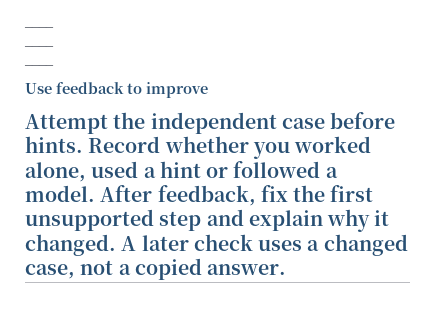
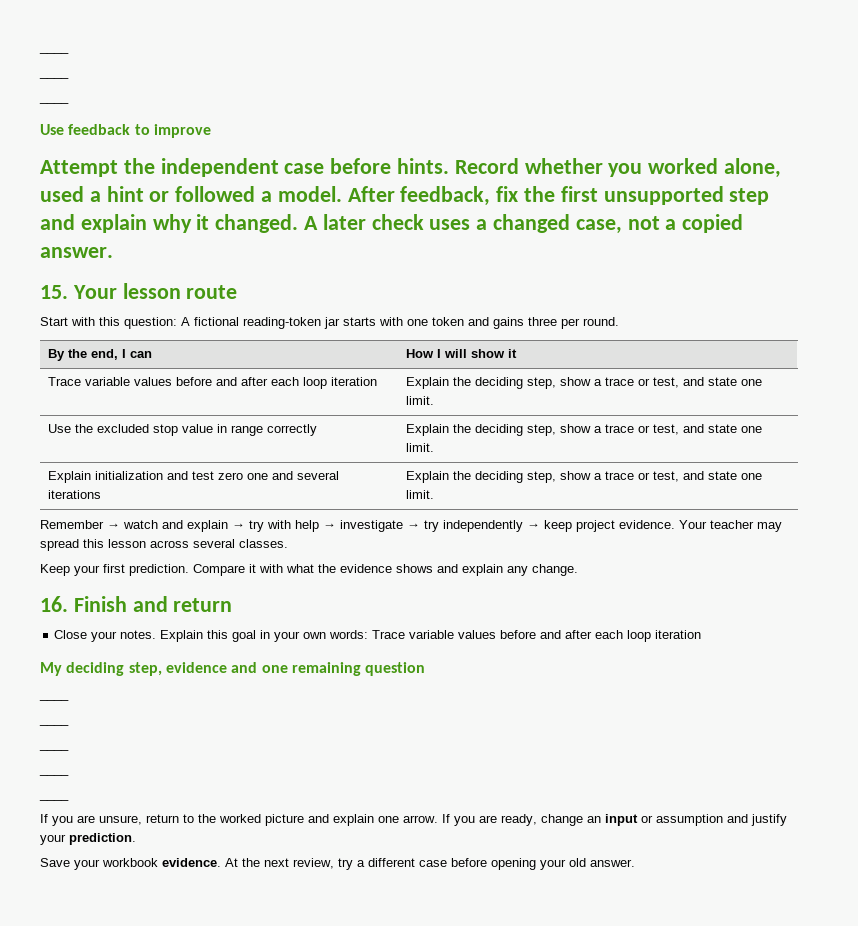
+ 15. Your lesson route
+ Start with this question: A fictional reading-token jar starts with one token and gains three per round.
+ By the end, I can | How I will show it
+ Trace variable values before and after each loop iteration | Explain the deciding step, show a trace or test, and state one limit.
+ Use the excluded stop value in range correctly | Explain the deciding step, show a trace or test, and state one limit.
+ Explain initialization and test zero one and several iterations | Explain the deciding step, show a trace or test, and state one limit.
+ Remember → watch and explain → try with help → investigate → try independently → keep project evidence. Your teacher may spread this lesson across several classes.
+ Keep your first prediction. Compare it with what the evidence shows and explain any change.
+ 16. Finish and return
+ Close your notes. Explain this goal in your own words: Trace variable values before and after each loop iteration
+ My deciding step, evidence and one remaining question
+ ____
+ ____
+ ____
+ ____
+ ____
+ If you are unsure, return to the worked picture and explain one arrow. If you are ready, change an input or assumption and justify your prediction.
+ Save your workbook evidence. At the next review, try a different case before opening your old answer.

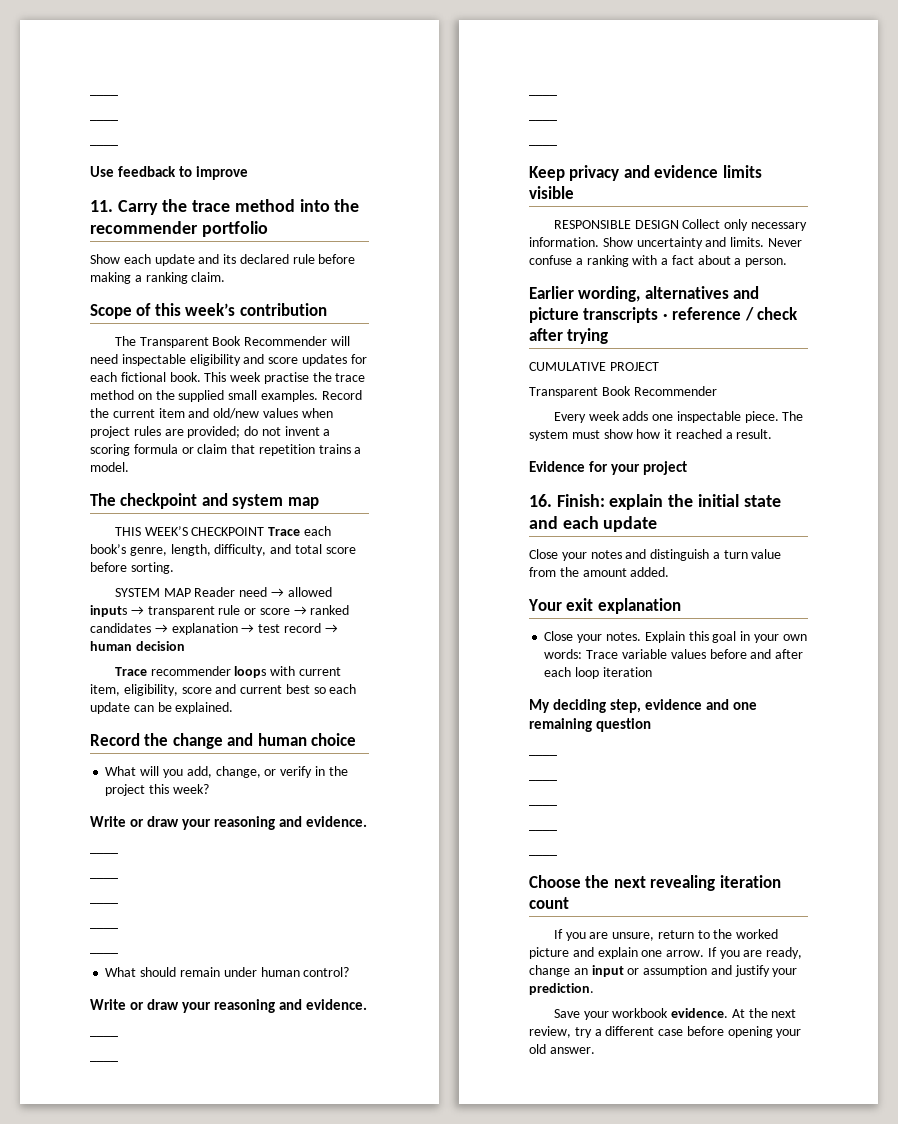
- Attempt the independent case before hints. Record whether you worked alone, used a hint or followed a model. After feedback, fix the first unsupported step and explain why it changed. A later check uses a changed case, not a copied answer.
- 15. Your lesson route
- Start with this question: A fictional reading-token jar starts with one token and gains three per round.
- By the end, I can | How I will show it
- Trace variable values before and after each loop iteration | Explain the deciding step, show a trace or test, and state one limit.
- Use the excluded stop value in range correctly | Explain the deciding step, show a trace or test, and state one limit.
- Explain initialization and test zero one and several iterations | Explain the deciding step, show a trace or test, and state one limit.
- Remember → watch and explain → try with help → investigate → try independently → keep project evidence. Your teacher may spread this lesson across several classes.
- Keep your first prediction. Compare it with what the evidence shows and explain any change.
- 16. Finish and return
+ 11. Carry the trace method into the recommender portfolio
+ Show each update and its declared rule before making a ranking claim.
+ Scope of this week’s contribution
+ The Transparent Book Recommender will need inspectable eligibility and score updates for each fictional book. This week practise the trace method on the supplied small examples. Record the current item and old/new values when project rules are provided; do not invent a scoring formula or claim that repetition trains a model.
+ The checkpoint and system map
+ THIS WEEK’S CHECKPOINT Trace each book’s genre, length, difficulty, and total score before sorting.
+ SYSTEM MAP Reader need → allowed inputs → transparent rule or score → ranked candidates → explanation → test record → human decision
+ Trace recommender loops with current item, eligibility, score and current best so each update can be explained.
+ Record the change and human choice
+ What will you add, change, or verify in the project this week?
+ Write or draw your reasoning and evidence.
+ ____
+ ____
+ ____
+ ____
+ ____
+ What should remain under human control?
+ Write or draw your reasoning and evidence.
+ ____
+ ____
+ ____
+ ____
+ ____
+ Keep privacy and evidence limits visible
+ RESPONSIBLE DESIGN Collect only necessary information. Show uncertainty and limits. Never confuse a ranking with a fact about a person.
+ Earlier wording, alternatives and picture transcripts · reference / check after trying
+ CUMULATIVE PROJECT
+ Transparent Book Recommender
+ Every week adds one inspectable piece. The system must show how it reached a result.
+ Evidence for your project
+ 16. Finish: explain the initial state and each update
+ Close your notes and distinguish a turn value from the amount added.
+ Your exit explanation
+ Choose the next revealing iteration count

